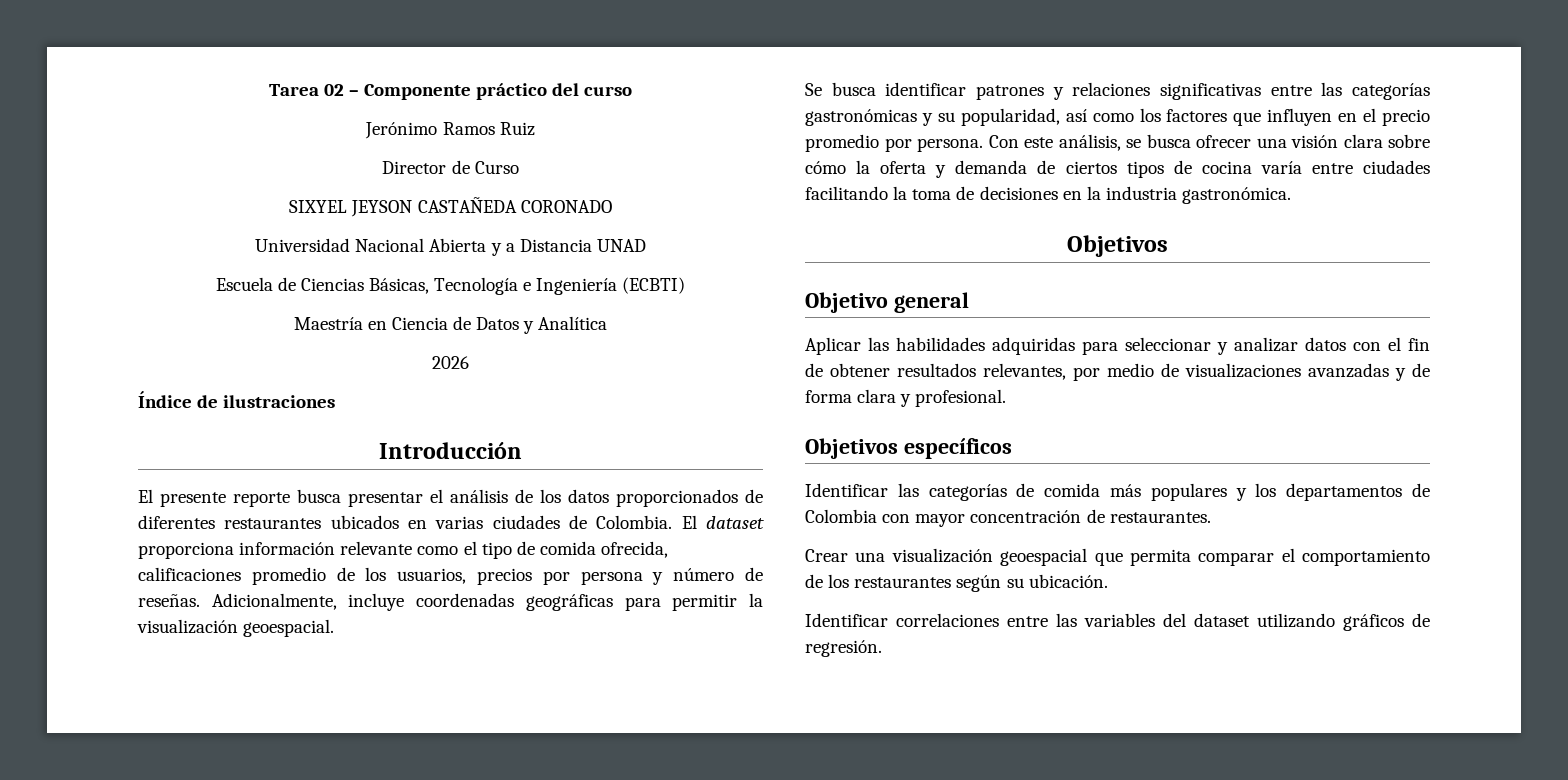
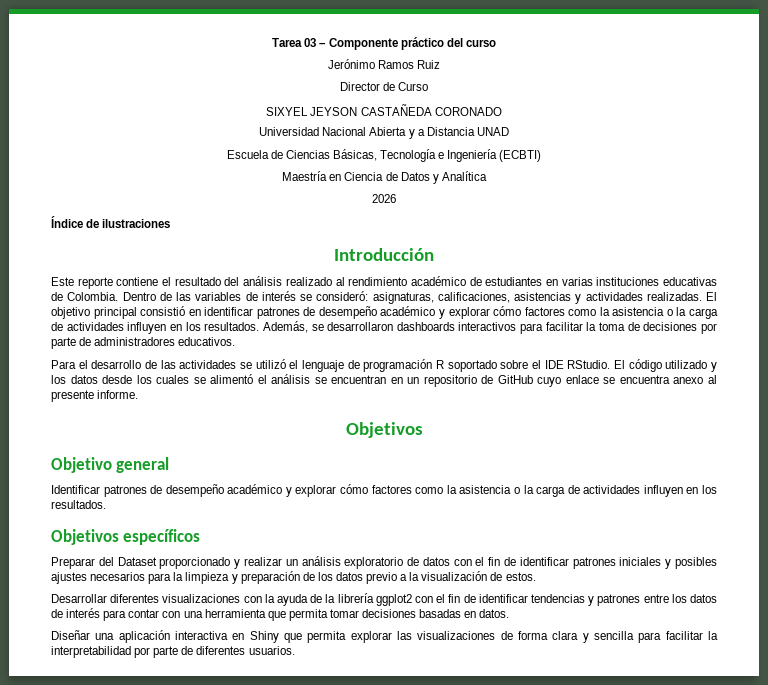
- Tarea 02 – Componente práctico del curso
+ Tarea 03 – Componente práctico del curso
- El presente reporte busca presentar el análisis de los datos proporcionados de diferentes restaurantes ubicados en varias ciudades de Colombia. El dataset proporciona información relevante como el tipo de comida ofrecida, calificaciones promedio de los usuarios, precios por persona y número de reseñas. Adicionalmente, incluye coordenadas geográficas para permitir la visualización geoespacial.
- Se busca identificar patrones y relaciones significativas entre las categorías gastronómicas y su popularidad, así como los factores que influyen en el precio promedio por persona. Con este análisis, se busca ofrecer una visión clara sobre cómo la oferta y demanda de ciertos tipos de cocina varía entre ciudades facilitando la toma de decisiones en la industria gastronómica.
+ Este reporte contiene el resultado del análisis realizado al rendimiento académico de estudiantes en varias instituciones educativas de Colombia. Dentro de las variables de interés se consideró: asignaturas, calificaciones, asistencias y actividades realizadas. El objetivo principal consistió en identificar patrones de desempeño académico y explorar cómo factores como la asistencia o la carga de actividades influyen en los resultados. Además, se desarrollaron dashboards interactivos para facilitar la toma de decisiones por parte de administradores educativos.
+ Para el desarrollo de las actividades se utilizó el lenguaje de programación R soportado sobre el IDE RStudio. El código utilizado y los datos desde los cuales se alimentó el análisis se encuentran en un repositorio de GitHub cuyo enlace se encuentra anexo al presente informe.
  Objetivos
  Objetivo general
- Aplicar las habilidades adquiridas para seleccionar y analizar datos con el fin de obtener resultados relevantes, por medio de visualizaciones avanzadas y de forma clara y profesional.
+ Identificar patrones de desempeño académico y explorar cómo factores como la asistencia o la carga de actividades influyen en los resultados.
  Objetivos específicos
- Identificar las categorías de comida más populares y los departamentos de Colombia con mayor concentración de restaurantes.
- Crear una visualización geoespacial que permita comparar el comportamiento de los restaurantes según su ubicación.
- Identificar correlaciones entre las variables del dataset utilizando gráficos de regresión.
+ Preparar del Dataset proporcionado y realizar un análisis exploratorio de datos con el fin de identificar patrones iniciales y posibles ajustes necesarios para la limpieza y preparación de los datos previo a la visualización de estos.
+ Desarrollar diferentes visualizaciones con la ayuda de la librería ggplot2 con el fin de identificar tendencias y patrones entre los datos de interés para contar con una herramienta que permita tomar decisiones basadas en datos.
+ Diseñar una aplicación interactiva en Shiny que permita explorar las visualizaciones de forma clara y sencilla para facilitar la interpretabilidad por parte de diferentes usuarios.

